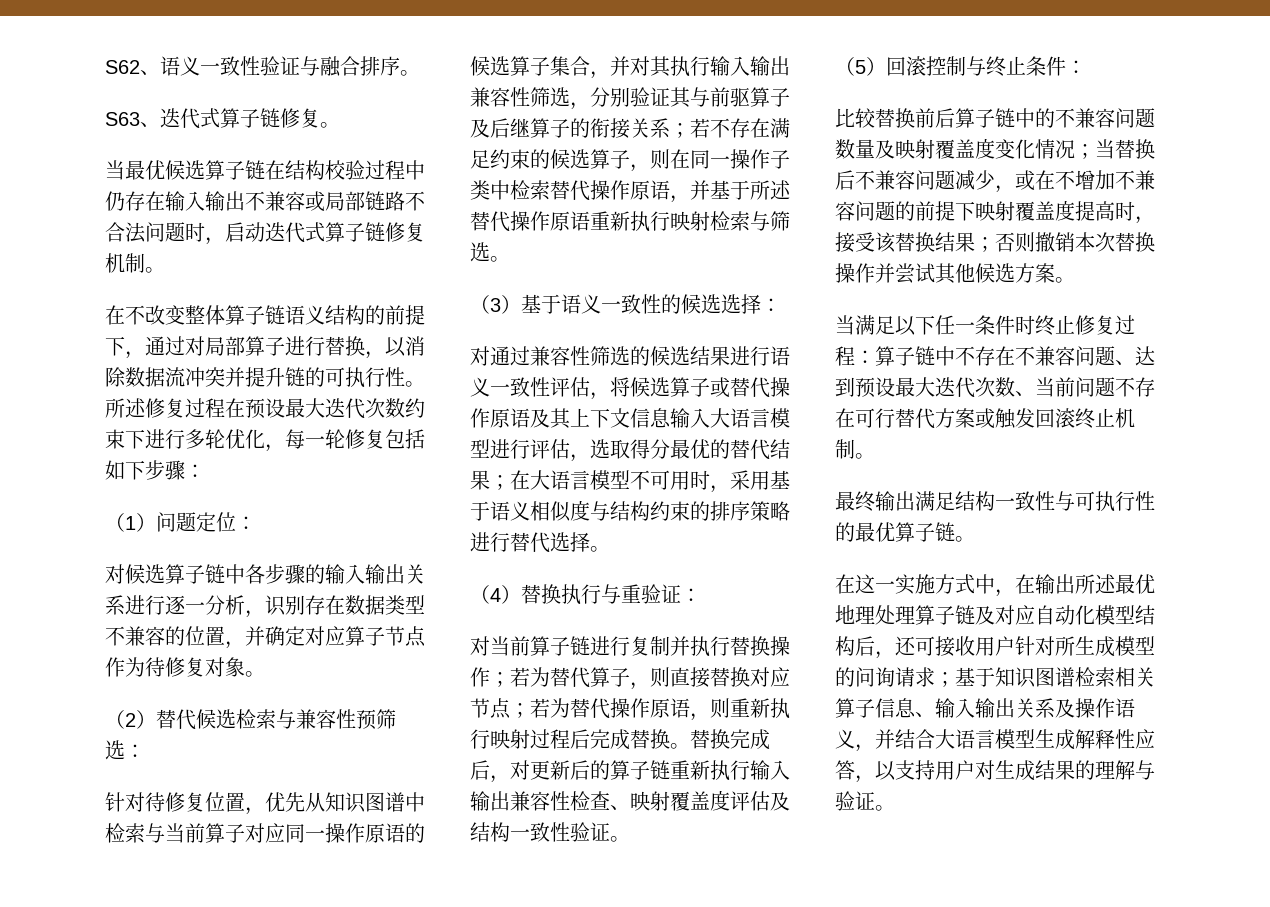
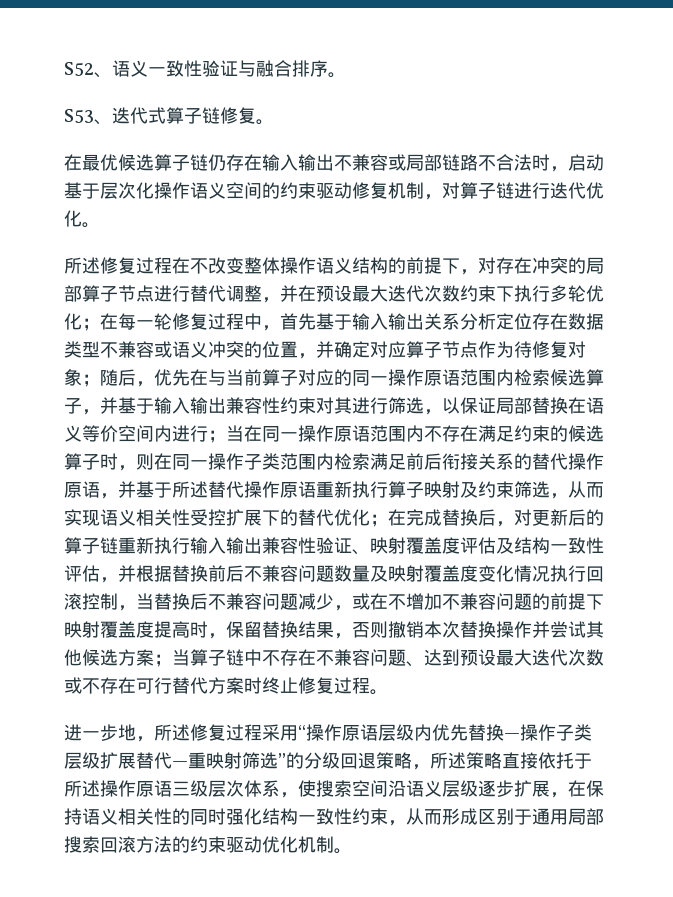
- S62、语义一致性验证与融合排序。
+ S52、语义一致性验证与融合排序。
- S63、迭代式算子链修复。
+ S53、迭代式算子链修复。
- 当最优候选算子链在结构校验过程中仍存在输入输出不兼容或局部链路不合法问题时，启动迭代式算子链修复机制。
- 在不改变整体算子链语义结构的前提下，通过对局部算子进行替换，以消除数据流冲突并提升链的可执行性。所述修复过程在预设最大迭代次数约束下进行多轮优化，每一轮修复包括如下步骤：
- （1）问题定位：
- 对候选算子链中各步骤的输入输出关系进行逐一分析，识别存在数据类型不兼容的位置，并确定对应算子节点作为待修复对象。
- （2）替代候选检索与兼容性预筛选：
- 针对待修复位置，优先从知识图谱中检索与当前算子对应同一操作原语的候选算子集合，并对其执行输入输出兼容性筛选，分别验证其与前驱算子及后继算子的衔接关系；若不存在满足约束的候选算子，则在同一操作子类中检索替代操作原语，并基于所述替代操作原语重新执行映射检索与筛选。
- （3）基于语义一致性的候选选择：
- 对通过兼容性筛选的候选结果进行语义一致性评估，将候选算子或替代操作原语及其上下文信息输入大语言模型进行评估，选取得分最优的替代结果；在大语言模型不可用时，采用基于语义相似度与结构约束的排序策略进行替代选择。
- （4）替换执行与重验证：
- 对当前算子链进行复制并执行替换操作；若为替代算子，则直接替换对应节点；若为替代操作原语，则重新执行映射过程后完成替换。替换完成后，对更新后的算子链重新执行输入输出兼容性检查、映射覆盖度评估及结构一致性验证。
- （5）回滚控制与终止条件：
- 比较替换前后算子链中的不兼容问题数量及映射覆盖度变化情况；当替换后不兼容问题减少，或在不增加不兼容问题的前提下映射覆盖度提高时，接受该替换结果；否则撤销本次替换操作并尝试其他候选方案。
- 当满足以下任一条件时终止修复过程：算子链中不存在不兼容问题、达到预设最大迭代次数、当前问题不存在可行替代方案或触发回滚终止机制。
- 最终输出满足结构一致性与可执行性的最优算子链。
- 在这一实施方式中，在输出所述最优地理处理算子链及对应自动化模型结构后，还可接收用户针对所生成模型的问询请求；基于知识图谱检索相关算子信息、输入输出关系及操作语义，并结合大语言模型生成解释性应答，以支持用户对生成结果的理解与验证。
+ 在最优候选算子链仍存在输入输出不兼容或局部链路不合法时，启动基于层次化操作语义空间的约束驱动修复机制，对算子链进行迭代优化。
+ 所述修复过程在不改变整体操作语义结构的前提下，对存在冲突的局部算子节点进行替代调整，并在预设最大迭代次数约束下执行多轮优化；在每一轮修复过程中，首先基于输入输出关系分析定位存在数据类型不兼容或语义冲突的位置，并确定对应算子节点作为待修复对象；随后，优先在与当前算子对应的同一操作原语范围内检索候选算子，并基于输入输出兼容性约束对其进行筛选，以保证局部替换在语义等价空间内进行；当在同一操作原语范围内不存在满足约束的候选算子时，则在同一操作子类范围内检索满足前后衔接关系的替代操作原语，并基于所述替代操作原语重新执行算子映射及约束筛选，从而实现语义相关性受控扩展下的替代优化；在完成替换后，对更新后的算子链重新执行输入输出兼容性验证、映射覆盖度评估及结构一致性评估，并根据替换前后不兼容问题数量及映射覆盖度变化情况执行回滚控制，当替换后不兼容问题减少，或在不增加不兼容问题的前提下映射覆盖度提高时，保留替换结果，否则撤销本次替换操作并尝试其他候选方案；当算子链中不存在不兼容问题、达到预设最大迭代次数或不存在可行替代方案时终止修复过程。
+ 进一步地，所述修复过程采用“操作原语层级内优先替换—操作子类层级扩展替代—重映射筛选”的分级回退策略，所述策略直接依托于所述操作原语三级层次体系，使搜索空间沿语义层级逐步扩展，在保持语义相关性的同时强化结构一致性约束，从而形成区别于通用局部搜索回滚方法的约束驱动优化机制。

